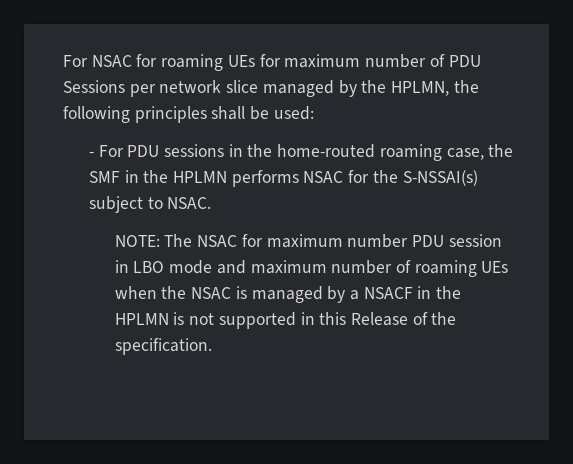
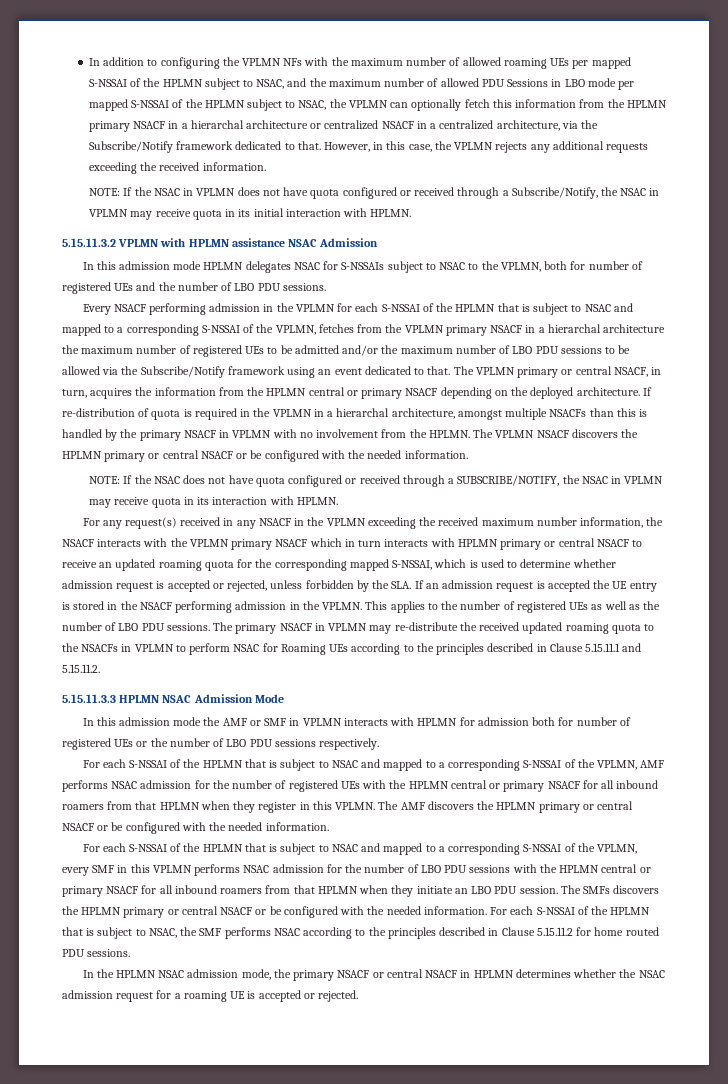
- For NSAC for roaming UEs for maximum number of PDU Sessions per network slice managed by the HPLMN, the following principles shall be used:
- - For PDU sessions in the home-routed roaming case, the SMF in the HPLMN performs NSAC for the S-NSSAI(s) subject to NSAC.
- NOTE: The NSAC for maximum number PDU session in LBO mode and maximum number of roaming UEs when the NSAC is managed by a NSACF in the HPLMN is not supported in this Release of the specification.
+ In addition to configuring the VPLMN NFs with the maximum number of allowed roaming UEs per mapped S-NSSAI of the HPLMN subject to NSAC, and the maximum number of allowed PDU Sessions in LBO mode per mapped S-NSSAI of the HPLMN subject to NSAC, the VPLMN can optionally fetch this information from the HPLMN primary NSACF in a hierarchal architecture or centralized NSACF in a centralized architecture, via the Subscribe/Notify framework dedicated to that. However, in this case, the VPLMN rejects any additional requests exceeding the received information.
+ NOTE: If the NSAC in VPLMN does not have quota configured or received through a Subscribe/Notify, the NSAC in VPLMN may receive quota in its initial interaction with HPLMN.
+ 5.15.11.3.2 VPLMN with HPLMN assistance NSAC Admission
+ In this admission mode HPLMN delegates NSAC for S-NSSAIs subject to NSAC to the VPLMN, both for number of registered UEs and the number of LBO PDU sessions.
+ Every NSACF performing admission in the VPLMN for each S-NSSAI of the HPLMN that is subject to NSAC and mapped to a corresponding S-NSSAI of the VPLMN, fetches from the VPLMN primary NSACF in a hierarchal architecture the maximum number of registered UEs to be admitted and/or the maximum number of LBO PDU sessions to be allowed via the Subscribe/Notify framework using an event dedicated to that. The VPLMN primary or central NSACF, in turn, acquires the information from the HPLMN central or primary NSACF depending on the deployed architecture. If re-distribution of quota is required in the VPLMN in a hierarchal architecture, amongst multiple NSACFs than this is handled by the primary NSACF in VPLMN with no involvement from the HPLMN. The VPLMN NSACF discovers the HPLMN primary or central NSACF or be configured with the needed information.
+ NOTE: If the NSAC does not have quota configured or received through a SUBSCRIBE/NOTIFY, the NSAC in VPLMN may receive quota in its interaction with HPLMN.
+ For any request(s) received in any NSACF in the VPLMN exceeding the received maximum number information, the NSACF interacts with the VPLMN primary NSACF which in turn interacts with HPLMN primary or central NSACF to receive an updated roaming quota for the corresponding mapped S-NSSAI, which is used to determine whether admission request is accepted or rejected, unless forbidden by the SLA. If an admission request is accepted the UE entry is stored in the NSACF performing admission in the VPLMN. This applies to the number of registered UEs as well as the number of LBO PDU sessions. The primary NSACF in VPLMN may re-distribute the received updated roaming quota to the NSACFs in VPLMN to perform NSAC for Roaming UEs according to the principles described in Clause 5.15.11.1 and 5.15.11.2.
+ 5.15.11.3.3 HPLMN NSAC Admission Mode
+ In this admission mode the AMF or SMF in VPLMN interacts with HPLMN for admission both for number of registered UEs or the number of LBO PDU sessions respectively.
+ For each S-NSSAI of the HPLMN that is subject to NSAC and mapped to a corresponding S-NSSAI of the VPLMN, AMF performs NSAC admission for the number of registered UEs with the HPLMN central or primary NSACF for all inbound roamers from that HPLMN when they register in this VPLMN. The AMF discovers the HPLMN primary or central NSACF or be configured with the needed information.
+ For each S-NSSAI of the HPLMN that is subject to NSAC and mapped to a corresponding S-NSSAI of the VPLMN, every SMF in this VPLMN performs NSAC admission for the number of LBO PDU sessions with the HPLMN central or primary NSACF for all inbound roamers from that HPLMN when they initiate an LBO PDU session. The SMFs discovers the HPLMN primary or central NSACF or be configured with the needed information. For each S-NSSAI of the HPLMN that is subject to NSAC, the SMF performs NSAC according to the principles described in Clause 5.15.11.2 for home routed PDU sessions.
+ In the HPLMN NSAC admission mode, the primary NSACF or central NSACF in HPLMN determines whether the NSAC admission request for a roaming UE is accepted or rejected.

